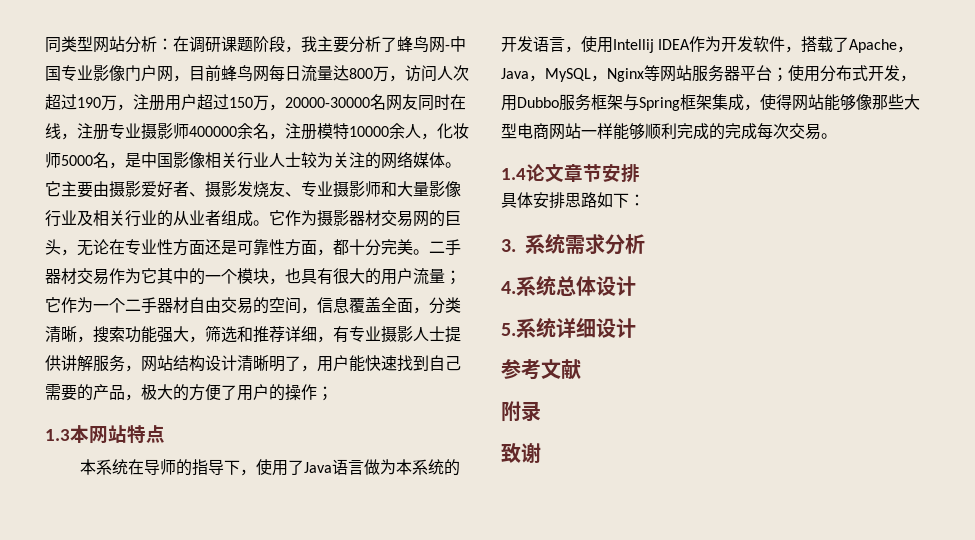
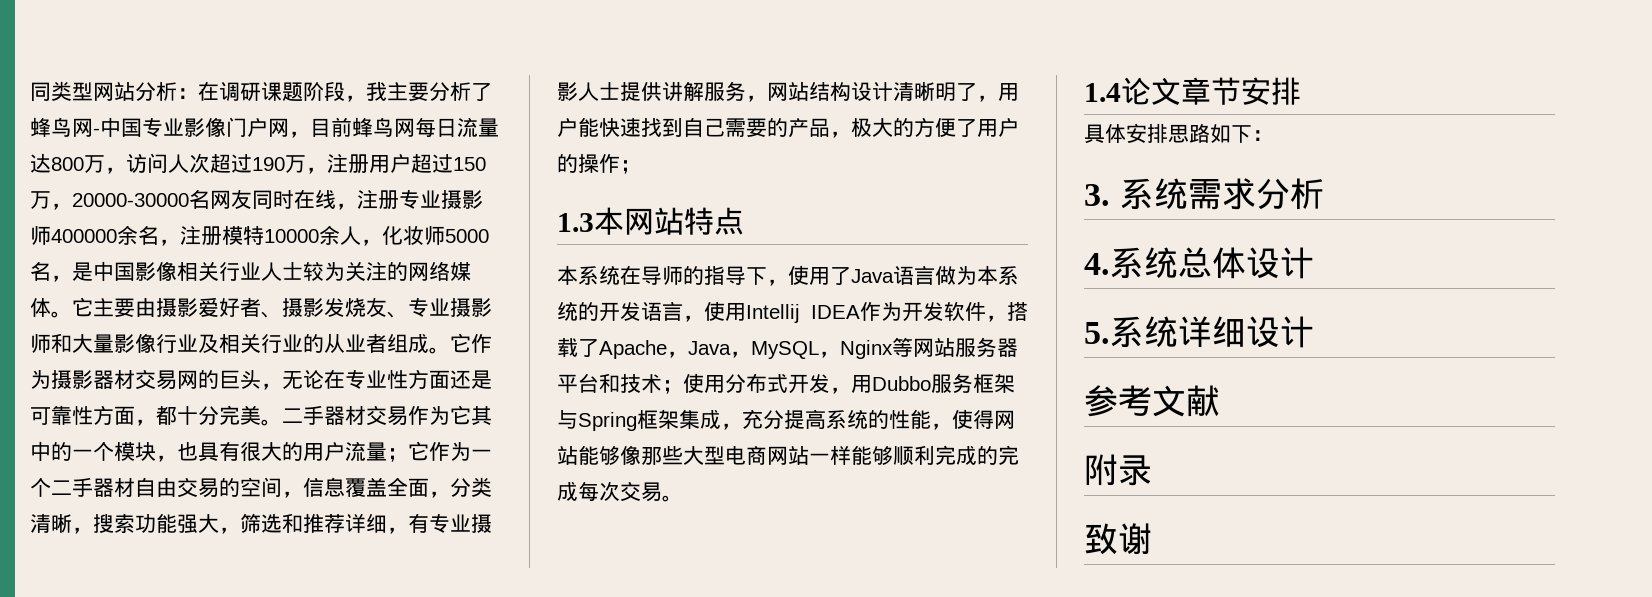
- 本系统在导师的指导下，使用了Java语言做为本系统的开发语言，使用Intellij IDEA作为开发软件，搭载了Apache，Java，MySQL，Nginx等网站服务器平台；使用分布式开发，用Dubbo服务框架与Spring框架集成，使得网站能够像那些大型电商网站一样能够顺利完成的完成每次交易。
+ 本系统在导师的指导下，使用了Java语言做为本系统的开发语言，使用Intellij IDEA作为开发软件，搭载了Apache，Java，MySQL，Nginx等网站服务器平台和技术；使用分布式开发，用Dubbo服务框架与Spring框架集成，充分提高系统的性能，使得网站能够像那些大型电商网站一样能够顺利完成的完成每次交易。

